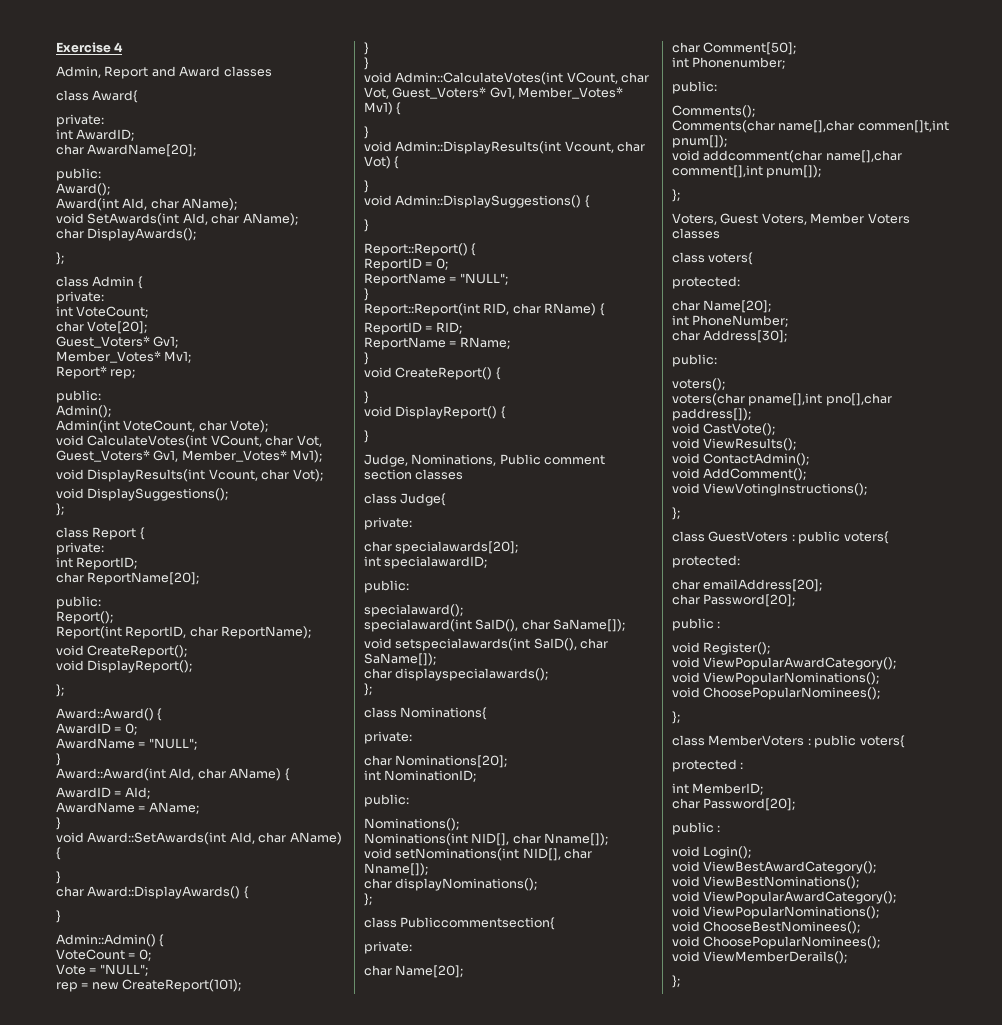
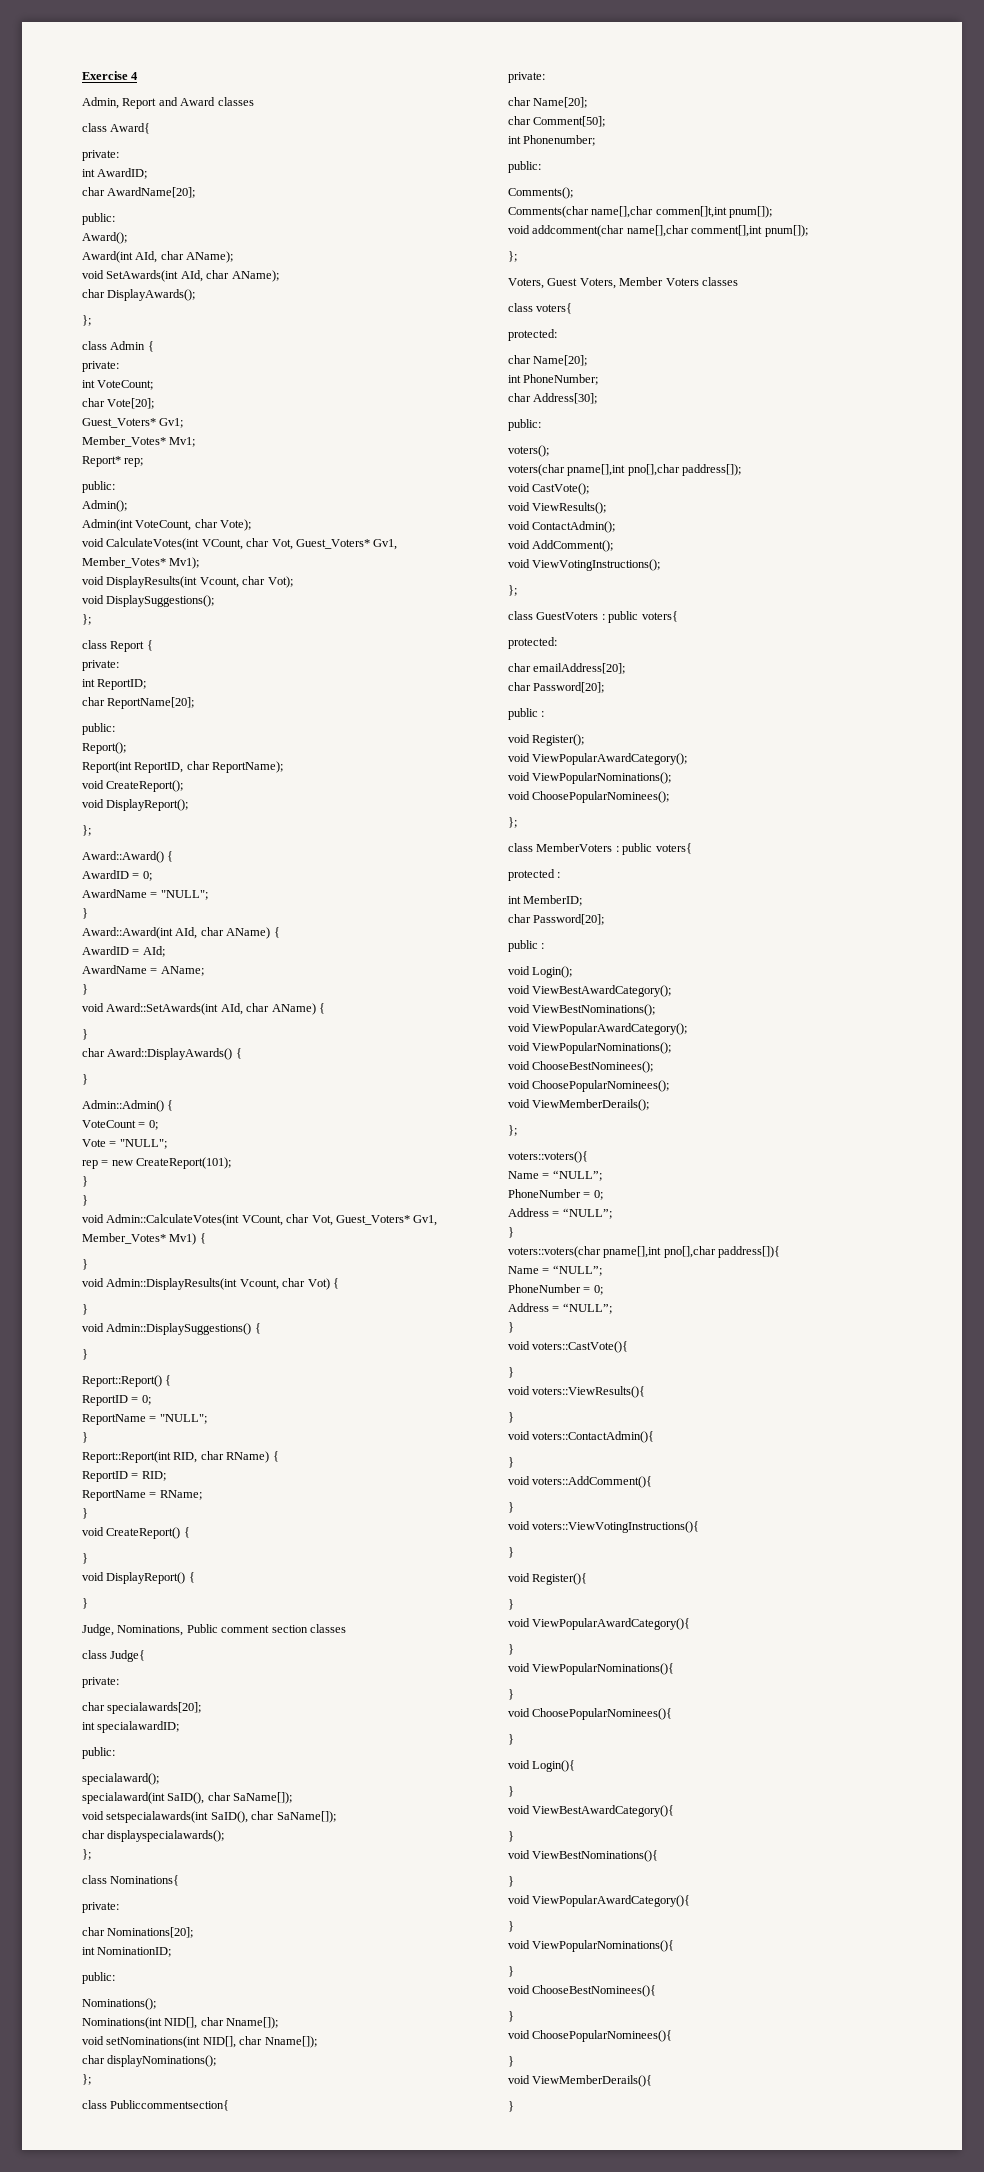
+ voters::voters(){
+ Name = “NULL”;
+ PhoneNumber = 0;
+ Address = “NULL”;
+ }
+ voters::voters(char pname[],int pno[],char paddress[]){
+ Name = “NULL”;
+ PhoneNumber = 0;
+ Address = “NULL”;
+ }
+ void voters::CastVote(){
+ }
+ void voters::ViewResults(){
+ }
+ void voters::ContactAdmin(){
+ }
+ void voters::AddComment(){
+ }
+ void voters::ViewVotingInstructions(){
+ }
+ void Register(){
+ }
+ void ViewPopularAwardCategory(){
+ }
+ void ViewPopularNominations(){
+ }
+ void ChoosePopularNominees(){
+ }
+ void Login(){
+ }
+ void ViewBestAwardCategory(){
+ }
+ void ViewBestNominations(){
+ }
+ void ViewPopularAwardCategory(){
+ }
+ void ViewPopularNominations(){
+ }
+ void ChooseBestNominees(){
+ }
+ void ChoosePopularNominees(){
+ }
+ void ViewMemberDerails(){
+ }

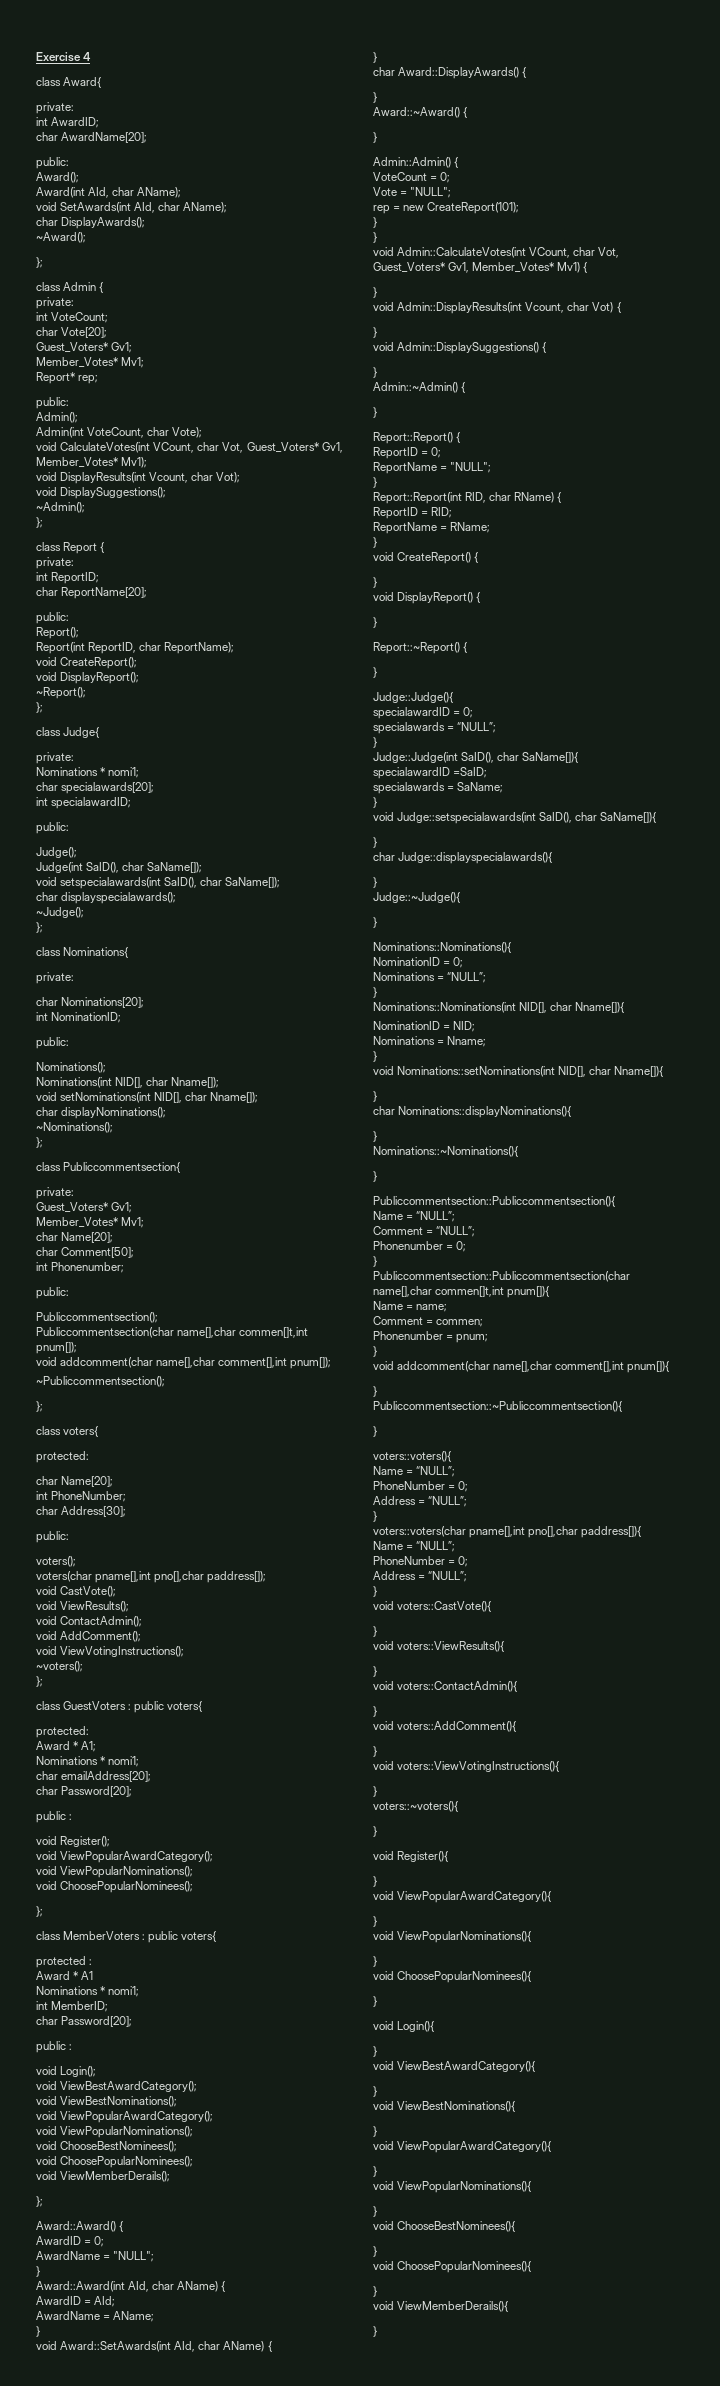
- Admin, Report and Award classes
+ ~Award();
+ ~Admin();
+ ~Report();
+ };
+ class Judge{
+ private:
+ Nominations * nomi1;
+ char specialawards[20];
+ int specialawardID;
+ public:
+ Judge();
+ Judge(int SaID(), char SaName[]);
+ void setspecialawards(int SaID(), char SaName[]);
+ char displayspecialawards();
+ ~Judge();
+ };
+ class Nominations{
+ private:
+ char Nominations[20];
+ int NominationID;
+ public:
+ Nominations();
+ Nominations(int NID[], char Nname[]);
+ void setNominations(int NID[], char Nname[]);
+ char displayNominations();
+ ~Nominations();
+ };
+ class Publiccommentsection{
+ private:
+ Guest_Voters* Gv1;
+ Member_Votes* Mv1;
+ char Name[20];
+ char Comment[50];
+ int Phonenumber;
+ public:
+ Publiccommentsection();
+ Publiccommentsection(char name[],char commen[]t,int pnum[]);
+ void addcomment(char name[],char comment[],int pnum[]);
+ ~Publiccommentsection();
+ };
+ class voters{
+ protected:
+ char Name[20];
+ int PhoneNumber;
+ char Address[30];
+ public:
+ voters();
+ voters(char pname[],int pno[],char paddress[]);
+ void CastVote();
+ void ViewResults();
+ void ContactAdmin();
+ void AddComment();
+ void ViewVotingInstructions();
+ ~voters();
+ };
+ class GuestVoters : public voters{
+ protected:
+ Award * A1;
+ Nominations * nomi1;
+ char emailAddress[20];
+ char Password[20];
+ public :
+ void Register();
+ void ViewPopularAwardCategory();
+ void ViewPopularNominations();
+ void ChoosePopularNominees();
+ };
+ class MemberVoters : public voters{
+ protected :
+ Award * A1
+ Nominations * nomi1;
+ int MemberID;
+ char Password[20];
+ public :
+ void Login();
+ void ViewBestAwardCategory();
+ void ViewBestNominations();
+ void ViewPopularAwardCategory();
+ void ViewPopularNominations();
+ void ChooseBestNominees();
+ void ChoosePopularNominees();
+ void ViewMemberDerails();
+ Award::~Award() {
+ }
+ Admin::~Admin() {
+ }
- Judge, Nominations, Public comment section classes
- class Judge{
- private:
- char specialawards[20];
- int specialawardID;
- public:
- specialaward();
- specialaward(int SaID(), char SaName[]);
- void setspecialawards(int SaID(), char SaName[]);
- char displayspecialawards();
- };
- class Nominations{
- private:
- char Nominations[20];
- int NominationID;
- public:
- Nominations();
- Nominations(int NID[], char Nname[]);
- void setNominations(int NID[], char Nname[]);
- char displayNominations();
- };
- class Publiccommentsection{
- private:
- char Name[20];
- char Comment[50];
- int Phonenumber;
- public:
- Comments();
- Comments(char name[],char commen[]t,int pnum[]);
- void addcomment(char name[],char comment[],int pnum[]);
- };
- Voters, Guest Voters, Member Voters classes
- class voters{
- protected:
- char Name[20];
- int PhoneNumber;
- char Address[30];
- public:
- voters();
- voters(char pname[],int pno[],char paddress[]);
- void CastVote();
- void ViewResults();
- void ContactAdmin();
- void AddComment();
- void ViewVotingInstructions();
- };
- class GuestVoters : public voters{
- protected:
- char emailAddress[20];
- char Password[20];
- public :
- void Register();
- void ViewPopularAwardCategory();
- void ViewPopularNominations();
- void ChoosePopularNominees();
- };
- class MemberVoters : public voters{
- protected :
- int MemberID;
- char Password[20];
- public :
- void Login();
- void ViewBestAwardCategory();
- void ViewBestNominations();
- void ViewPopularAwardCategory();
- void ViewPopularNominations();
- void ChooseBestNominees();
- void ChoosePopularNominees();
- void ViewMemberDerails();
- };
+ Report::~Report() {
+ }
+ Judge::Judge(){
+ specialawardID = 0;
+ specialawards = “NULL”;
+ }
+ Judge::Judge(int SaID(), char SaName[]){
+ specialawardID =SaID;
+ specialawards = SaName;
+ }
+ void Judge::setspecialawards(int SaID(), char SaName[]){
+ }
+ char Judge::displayspecialawards(){
+ }
+ Judge::~Judge(){
+ }
+ Nominations::Nominations(){
+ NominationID = 0;
+ Nominations = “NULL”;
+ }
+ Nominations::Nominations(int NID[], char Nname[]){
+ NominationID = NID;
+ Nominations = Nname;
+ }
+ void Nominations::setNominations(int NID[], char Nname[]){
+ }
+ char Nominations::displayNominations(){
+ }
+ Nominations::~Nominations(){
+ }
+ Publiccommentsection::Publiccommentsection(){
+ Name = “NULL”;
+ Comment = “NULL”;
+ Phonenumber = 0;
+ }
+ Publiccommentsection::Publiccommentsection(char name[],char commen[]t,int pnum[]){
+ Name = name;
+ Comment = commen;
+ Phonenumber = pnum;
+ }
+ void addcomment(char name[],char comment[],int pnum[]){
+ }
+ Publiccommentsection::~Publiccommentsection(){
+ }
+ voters::~voters(){
+ }

